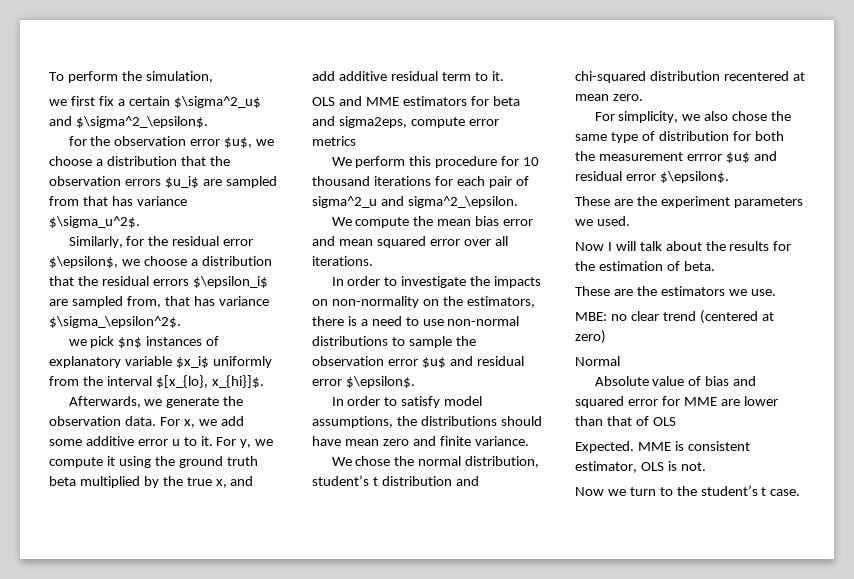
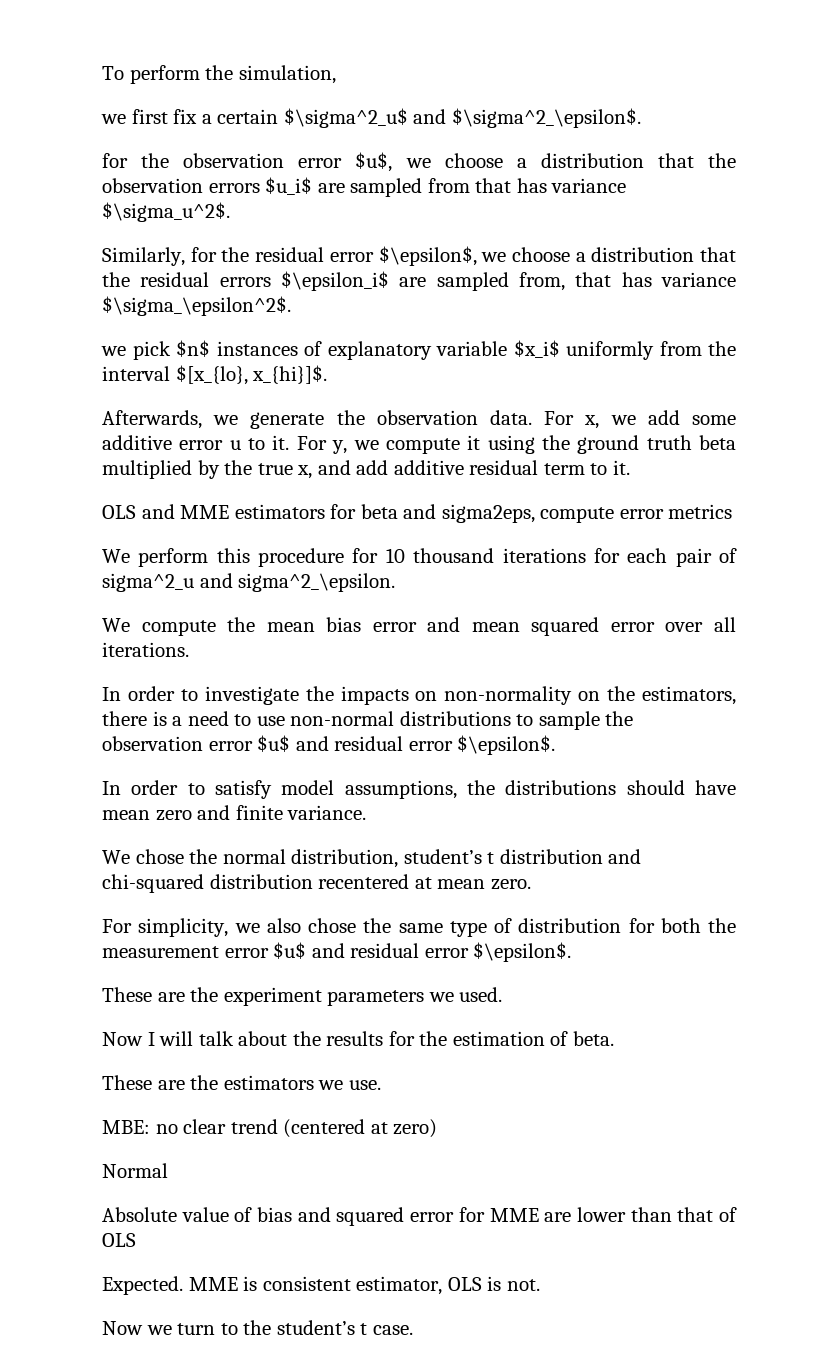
- For simplicity, we also chose the same type of distribution for both the measurement errror $u$ and residual error $\epsilon$.
+ For simplicity, we also chose the same type of distribution for both the measurement error $u$ and residual error $\epsilon$.

